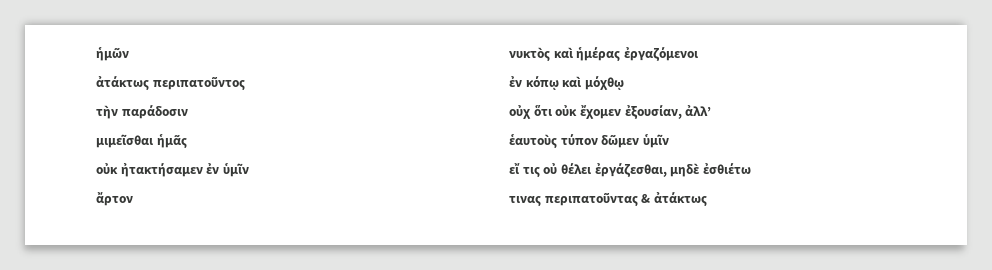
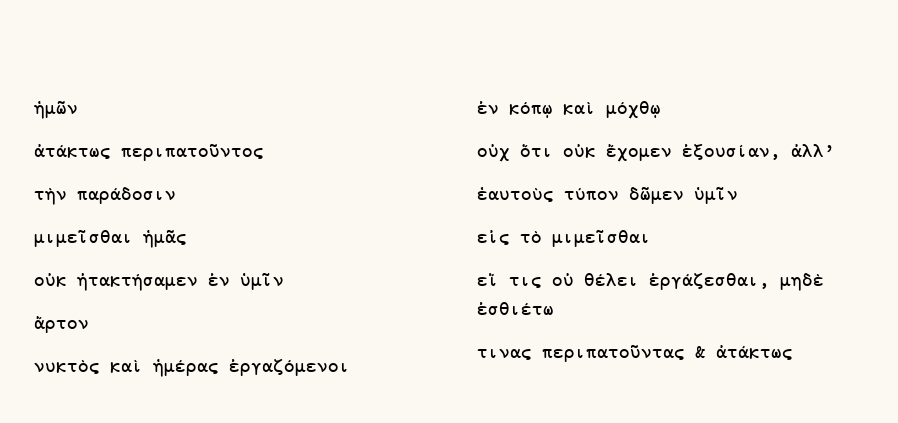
+ εἰς τὸ μιμεῖσθαι

